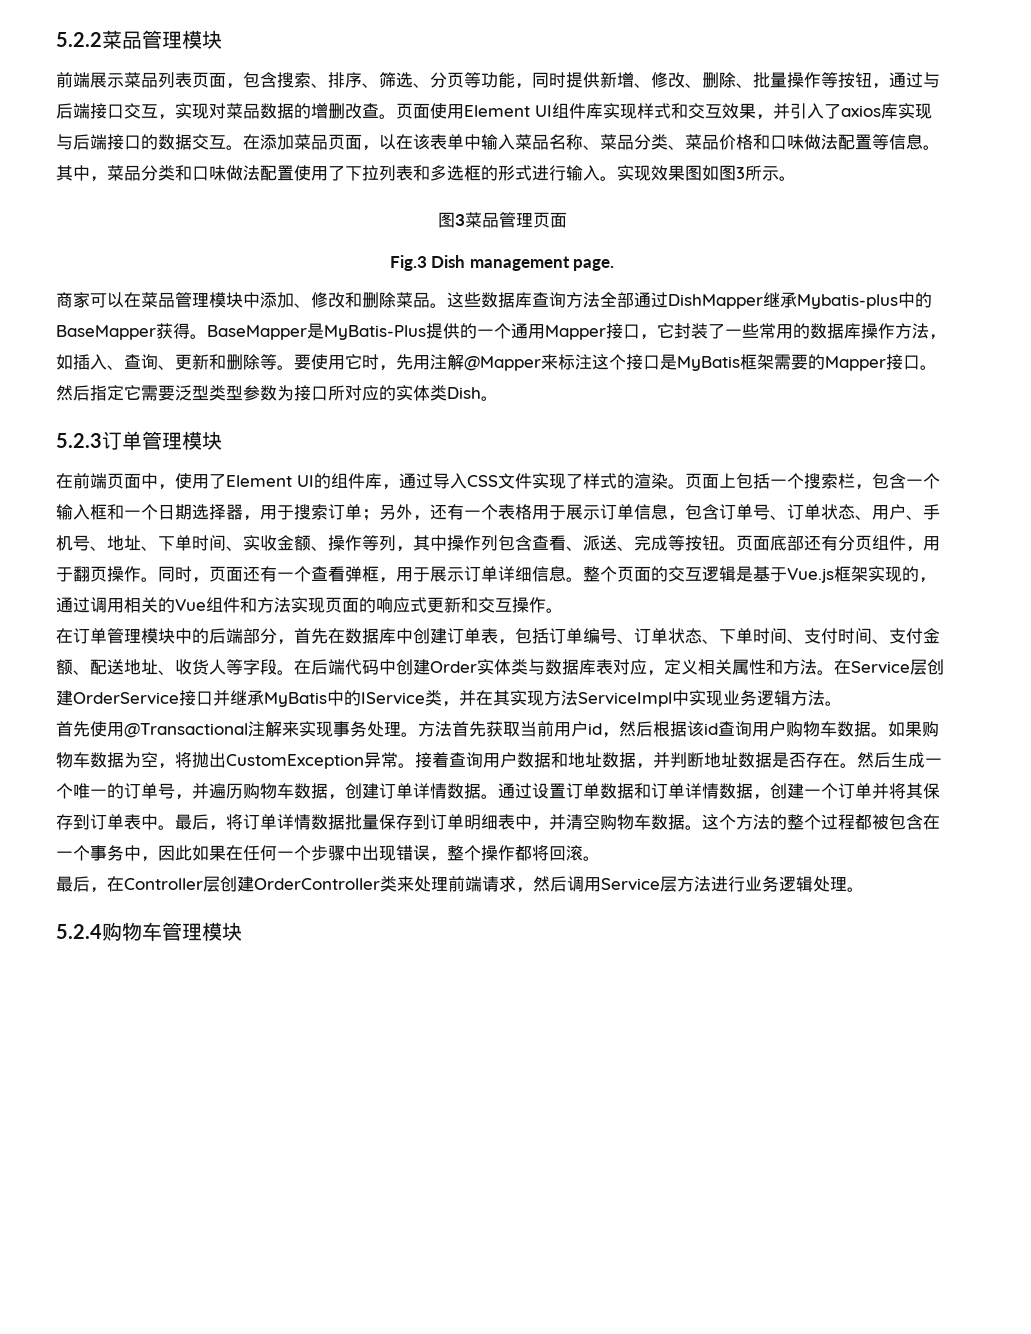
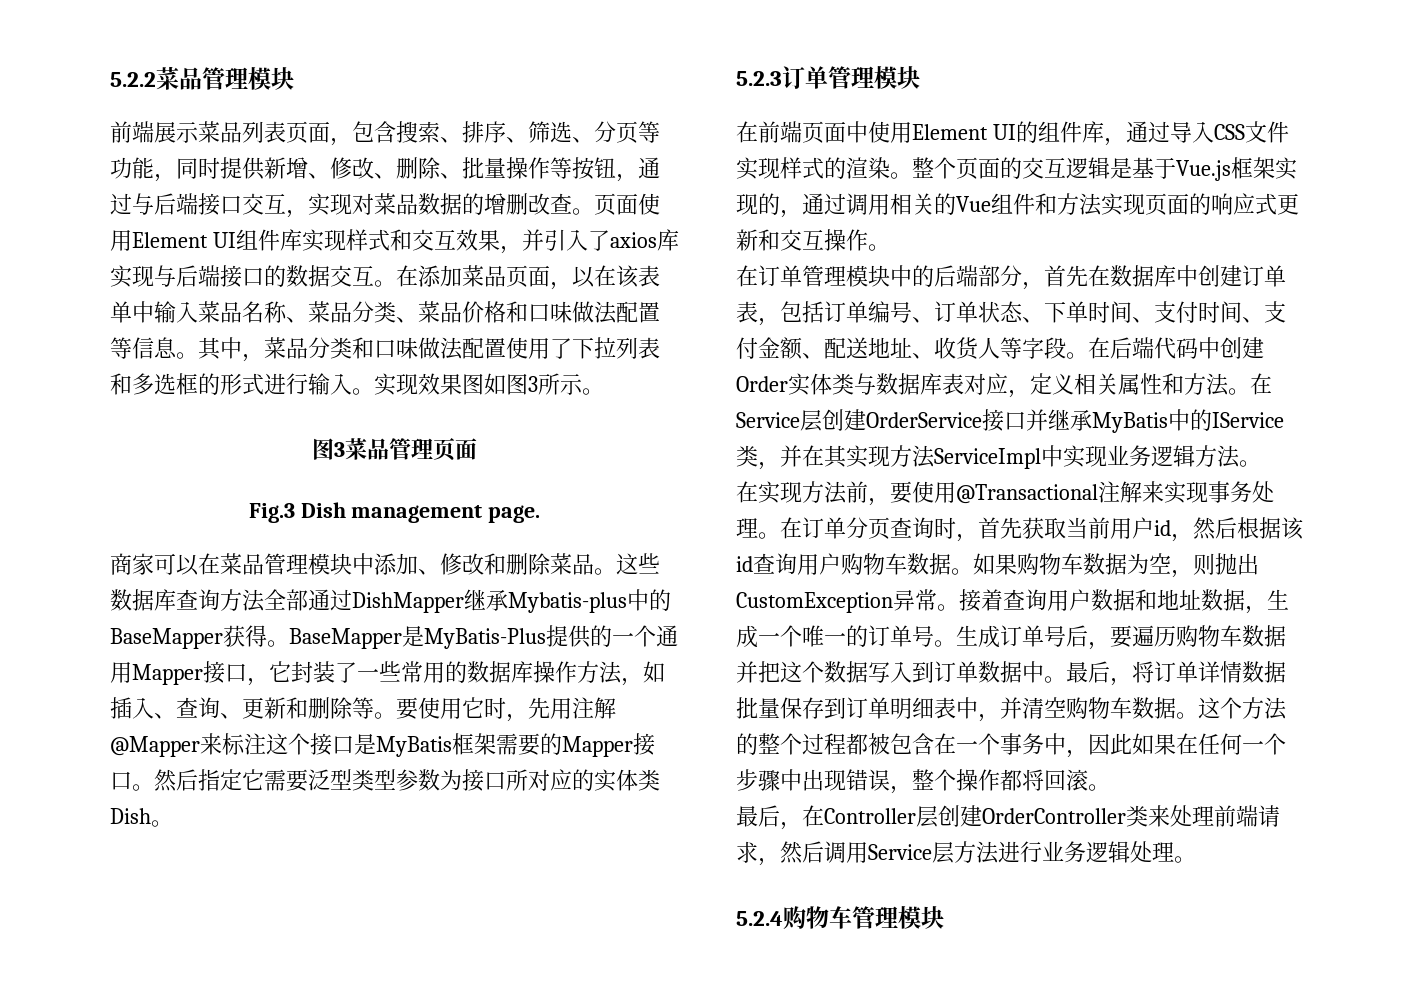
- 在前端页面中，使用了Element UI的组件库，通过导入CSS文件实现了样式的渲染。
+ 在前端页面中使用Element UI的组件库，通过导入CSS文件实现样式的渲染。
- 页面上包括一个搜索栏，包含一个输入框和一个日期选择器，用于搜索订单；另外，还有一个表格用于展示订单信息，包含订单号、订单状态、用户、手机号、地址、下单时间、实收金额、操作等列，其中操作列包含查看、派送、完成等按钮。页面底部还有分页组件，用于翻页操作。同时，页面还有一个查看弹框，用于展示订单详细信息。
- 首先使用@Transactional注解来实现事务处理。
+ 在实现方法前，要使用@Transactional注解来实现事务处理。
- 方法首先获取当前用户id，然后根据该id查询用户购物车数据。
+ 在订单分页查询时，首先获取当前用户id，然后根据该id查询用户购物车数据。
- 如果购物车数据为空，将抛出CustomException异常。
+ 如果购物车数据为空，则抛出CustomException异常。
- 接着查询用户数据和地址数据，并判断地址数据是否存在。然后生成一个唯一的订单号，并遍历购物车数据，创建订单详情数据。通过设置订单数据和订单详情数据，创建一个订单并将其保存到订单表中。
+ 接着查询用户数据和地址数据，生成一个唯一的订单号。生成订单号后，要遍历购物车数据并把这个数据写入到订单数据中。

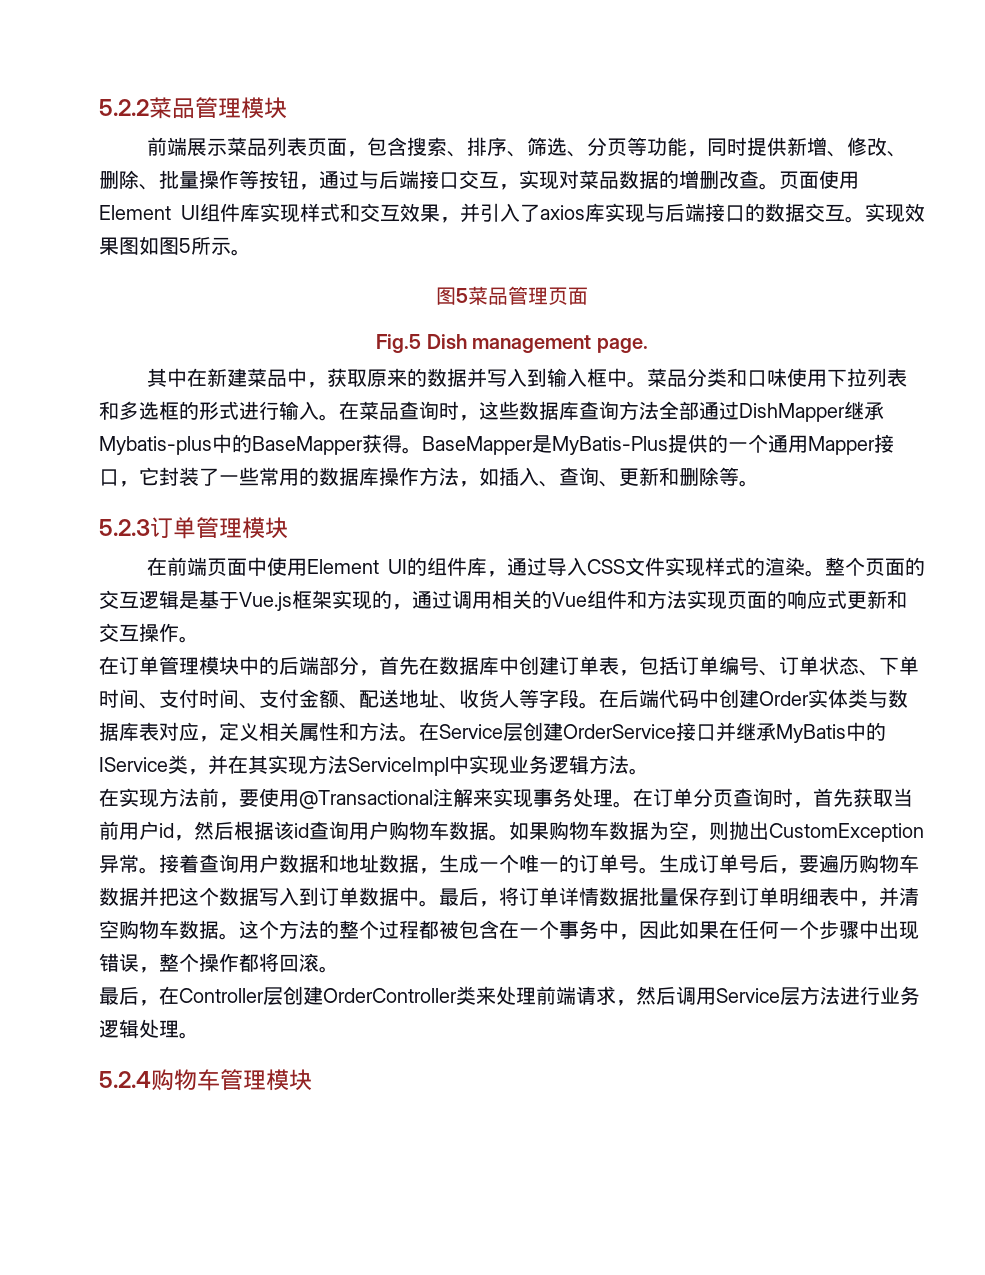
- 在添加菜品页面，以在该表单中输入菜品名称、菜品分类、菜品价格和口味做法配置等信息。其中，菜品分类和口味做法配置使用了下拉列表和多选框的形式进行输入。
+ 实现效果图如图5所示。
+ 图5菜品管理页面
+ Fig.5 Dish management page.
+ 其中在新建菜品中，获取原来的数据并写入到输入框中。菜品分类和口味使用下拉列表和多选框的形式进行输入。
- 实现效果图如图3所示。
- 图3菜品管理页面
- Fig.3 Dish management page.
- 商家可以在菜品管理模块中添加、修改和删除菜品。这些数据库查询方法全部通过DishMapper继承Mybatis-plus中的BaseMapper获得。
+ 在菜品查询时，这些数据库查询方法全部通过DishMapper继承Mybatis-plus中的BaseMapper获得。
- 要使用它时，先用注解@Mapper来标注这个接口是MyBatis框架需要的Mapper接口。然后指定它需要泛型类型参数为接口所对应的实体类Dish。

